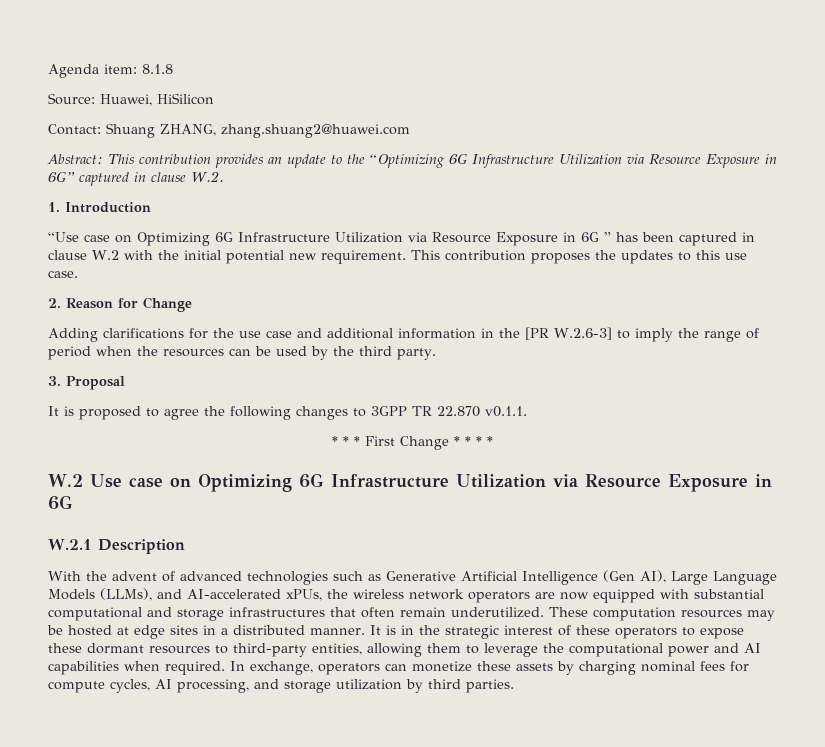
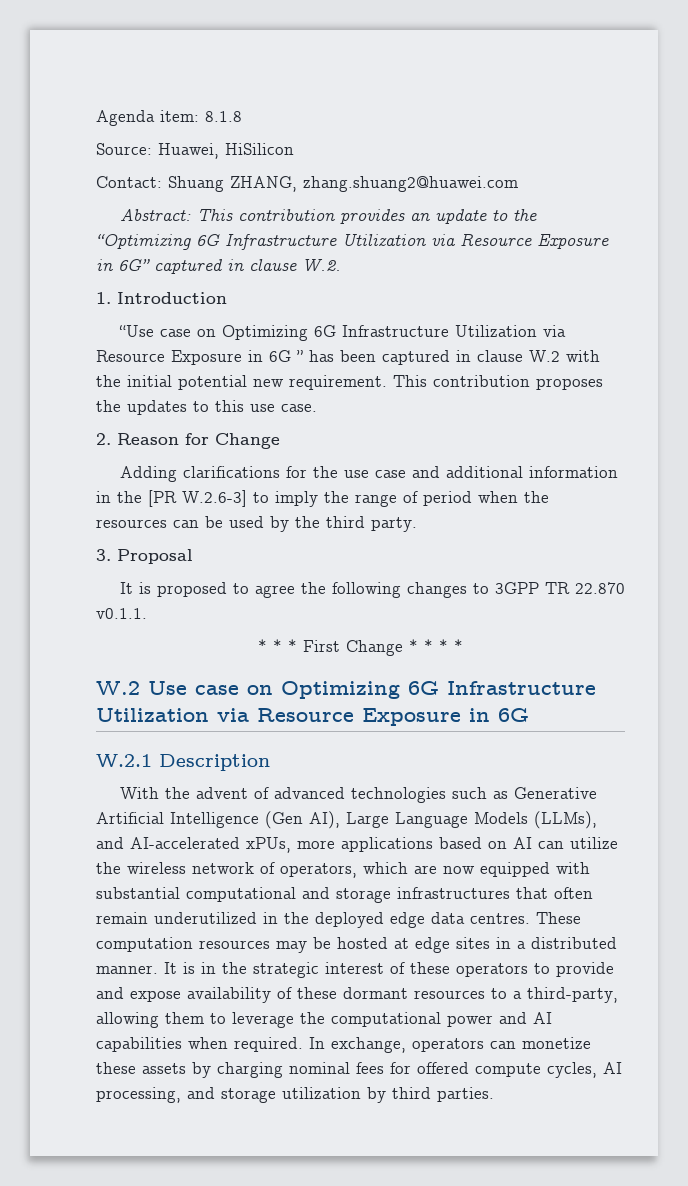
- With the advent of advanced technologies such as Generative Artificial Intelligence (Gen AI), Large Language Models (LLMs), and AI-accelerated xPUs, the wireless network operators are now equipped with substantial computational and storage infrastructures that often remain underutilized.
+ With the advent of advanced technologies such as Generative Artificial Intelligence (Gen AI), Large Language Models (LLMs), and AI-accelerated xPUs, more applications based on AI can utilize the wireless network of operators, which are now equipped with substantial computational and storage infrastructures that often remain underutilized in the deployed edge data centres.
- It is in the strategic interest of these operators to expose these dormant resources to third-party entities, allowing them to leverage the computational power and AI capabilities when required.
+ It is in the strategic interest of these operators to provide and expose availability of these dormant resources to a third-party, allowing them to leverage the computational power and AI capabilities when required.
- In exchange, operators can monetize these assets by charging nominal fees for compute cycles, AI processing, and storage utilization by third parties.
+ In exchange, operators can monetize these assets by charging nominal fees for offered compute cycles, AI processing, and storage utilization by third parties.

